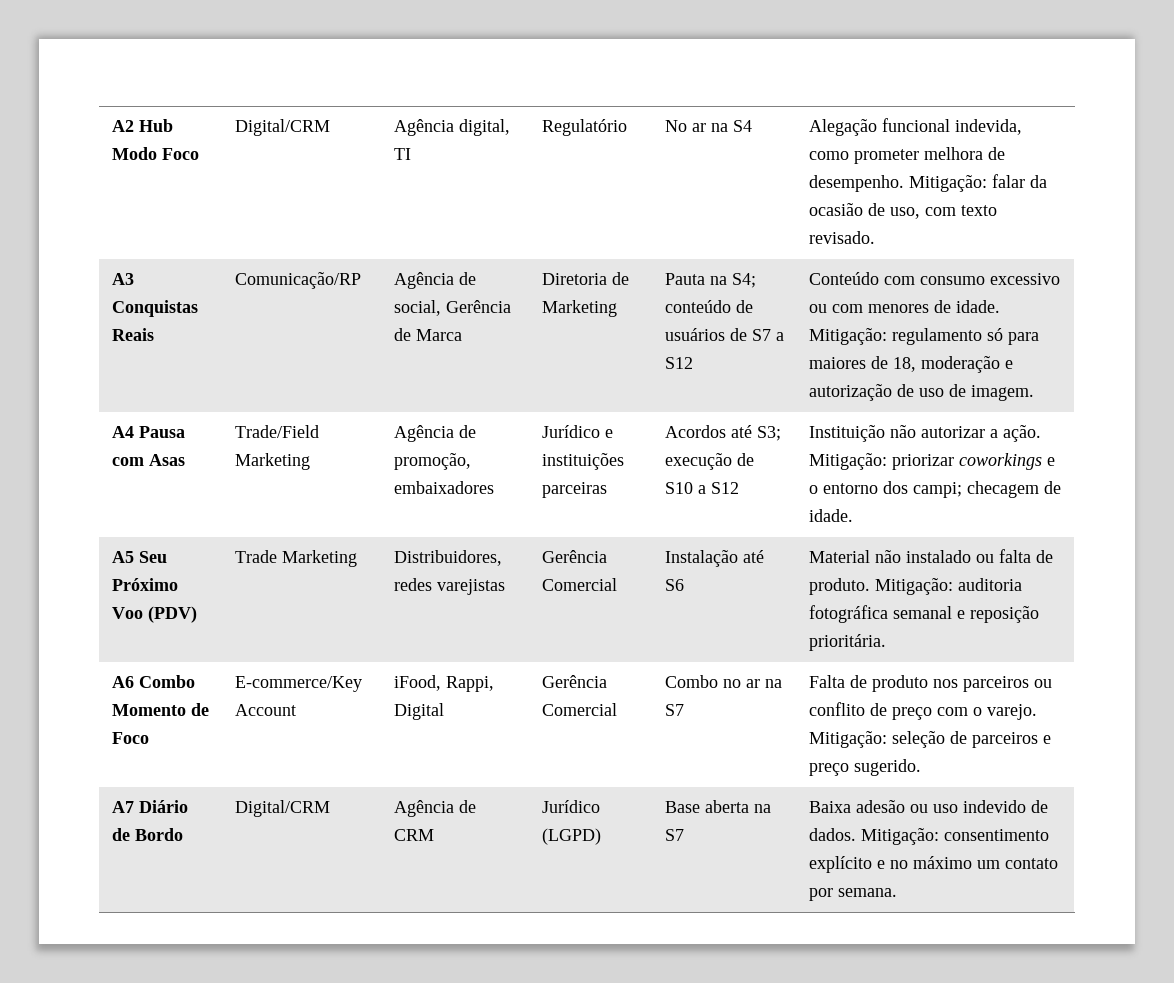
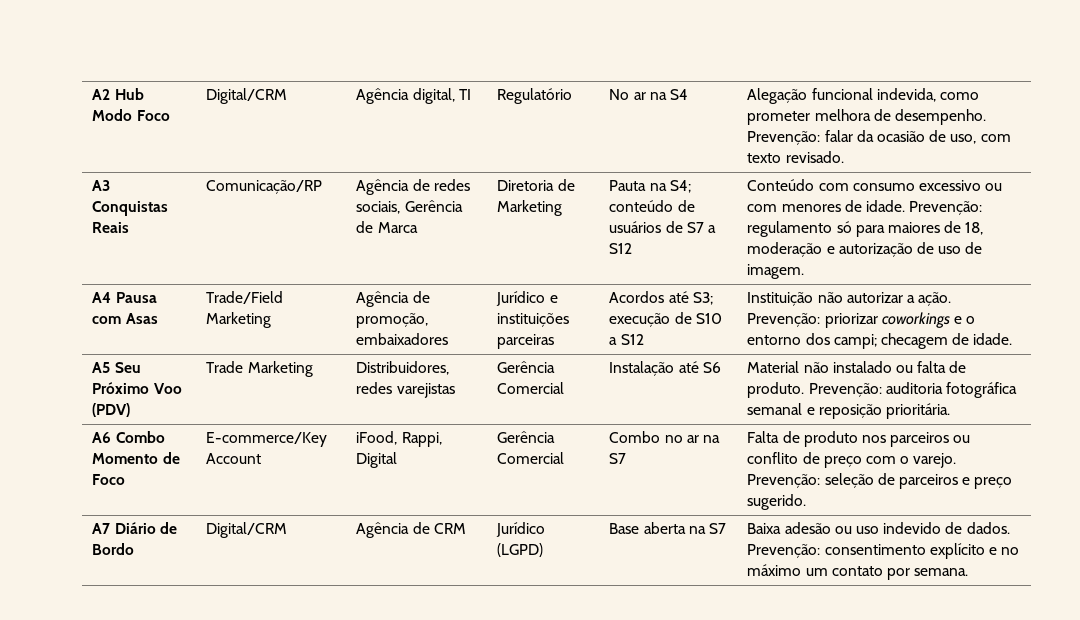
- A2 Hub Modo Foco | Digital/CRM | Agência digital, TI | Regulatório | No ar na S4 | Alegação funcional indevida, como prometer melhora de desempenho. Mitigação: falar da ocasião de uso, com texto revisado.
+ A2 Hub Modo Foco | Digital/CRM | Agência digital, TI | Regulatório | No ar na S4 | Alegação funcional indevida, como prometer melhora de desempenho. Prevenção: falar da ocasião de uso, com texto revisado.
- Agência de social, Gerência de Marca
+ Agência de redes sociais, Gerência de Marca
- Mitigação: regulamento só para maiores de 18, moderação e autorização de uso de imagem.
+ Prevenção: regulamento só para maiores de 18, moderação e autorização de uso de imagem.
- A4 Pausa com Asas | Trade/Field Marketing | Agência de promoção, embaixadores | Jurídico e instituições parceiras | Acordos até S3; execução de S10 a S12 | Instituição não autorizar a ação. Mitigação: priorizar coworkings e o entorno dos campi; checagem de idade.
+ A4 Pausa com Asas | Trade/Field Marketing | Agência de promoção, embaixadores | Jurídico e instituições parceiras | Acordos até S3; execução de S10 a S12 | Instituição não autorizar a ação. Prevenção: priorizar coworkings e o entorno dos campi; checagem de idade.
- A5 Seu Próximo Voo (PDV) | Trade Marketing | Distribuidores, redes varejistas | Gerência Comercial | Instalação até S6 | Material não instalado ou falta de produto. Mitigação: auditoria fotográfica semanal e reposição prioritária.
+ A5 Seu Próximo Voo (PDV) | Trade Marketing | Distribuidores, redes varejistas | Gerência Comercial | Instalação até S6 | Material não instalado ou falta de produto. Prevenção: auditoria fotográfica semanal e reposição prioritária.
- A6 Combo Momento de Foco | E-commerce/Key Account | iFood, Rappi, Digital | Gerência Comercial | Combo no ar na S7 | Falta de produto nos parceiros ou conflito de preço com o varejo. Mitigação: seleção de parceiros e preço sugerido.
+ A6 Combo Momento de Foco | E-commerce/Key Account | iFood, Rappi, Digital | Gerência Comercial | Combo no ar na S7 | Falta de produto nos parceiros ou conflito de preço com o varejo. Prevenção: seleção de parceiros e preço sugerido.
- A7 Diário de Bordo | Digital/CRM | Agência de CRM | Jurídico (LGPD) | Base aberta na S7 | Baixa adesão ou uso indevido de dados. Mitigação: consentimento explícito e no máximo um contato por semana.
+ A7 Diário de Bordo | Digital/CRM | Agência de CRM | Jurídico (LGPD) | Base aberta na S7 | Baixa adesão ou uso indevido de dados. Prevenção: consentimento explícito e no máximo um contato por semana.

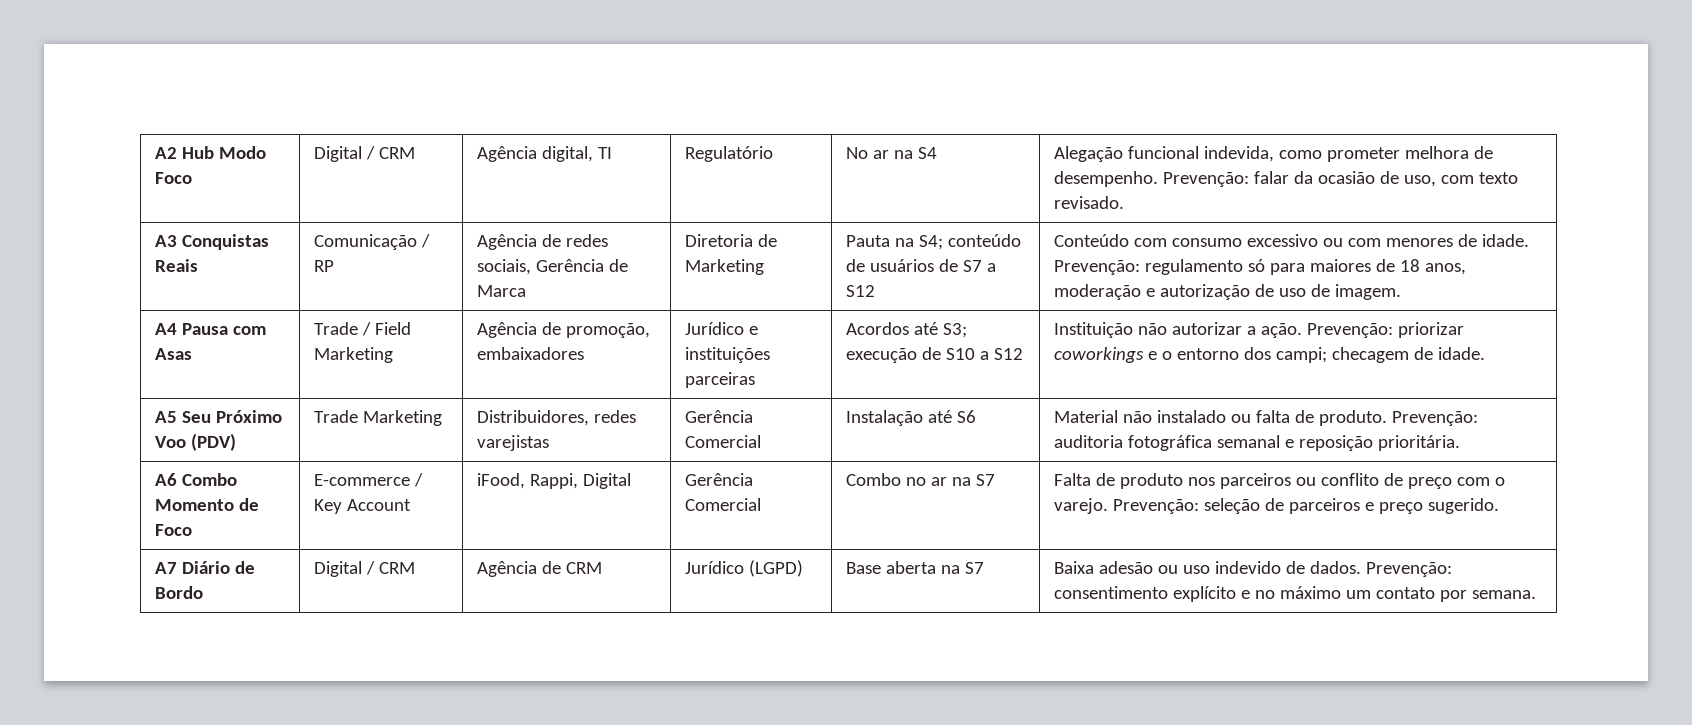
- A2 Hub Modo Foco | Digital/CRM | Agência digital, TI | Regulatório | No ar na S4 | Alegação funcional indevida, como prometer melhora de desempenho. Prevenção: falar da ocasião de uso, com texto revisado.
+ A2 Hub Modo Foco | Digital / CRM | Agência digital, TI | Regulatório | No ar na S4 | Alegação funcional indevida, como prometer melhora de desempenho. Prevenção: falar da ocasião de uso, com texto revisado.
- Comunicação/RP
+ Comunicação / RP
- Prevenção: regulamento só para maiores de 18, moderação e autorização de uso de imagem.
+ Prevenção: regulamento só para maiores de 18 anos, moderação e autorização de uso de imagem.
- A4 Pausa com Asas | Trade/Field Marketing | Agência de promoção, embaixadores | Jurídico e instituições parceiras | Acordos até S3; execução de S10 a S12 | Instituição não autorizar a ação. Prevenção: priorizar coworkings e o entorno dos campi; checagem de idade.
+ A4 Pausa com Asas | Trade / Field Marketing | Agência de promoção, embaixadores | Jurídico e instituições parceiras | Acordos até S3; execução de S10 a S12 | Instituição não autorizar a ação. Prevenção: priorizar coworkings e o entorno dos campi; checagem de idade.
- A6 Combo Momento de Foco | E-commerce/Key Account | iFood, Rappi, Digital | Gerência Comercial | Combo no ar na S7 | Falta de produto nos parceiros ou conflito de preço com o varejo. Prevenção: seleção de parceiros e preço sugerido.
+ A6 Combo Momento de Foco | E-commerce / Key Account | iFood, Rappi, Digital | Gerência Comercial | Combo no ar na S7 | Falta de produto nos parceiros ou conflito de preço com o varejo. Prevenção: seleção de parceiros e preço sugerido.
- A7 Diário de Bordo | Digital/CRM | Agência de CRM | Jurídico (LGPD) | Base aberta na S7 | Baixa adesão ou uso indevido de dados. Prevenção: consentimento explícito e no máximo um contato por semana.
+ A7 Diário de Bordo | Digital / CRM | Agência de CRM | Jurídico (LGPD) | Base aberta na S7 | Baixa adesão ou uso indevido de dados. Prevenção: consentimento explícito e no máximo um contato por semana.

